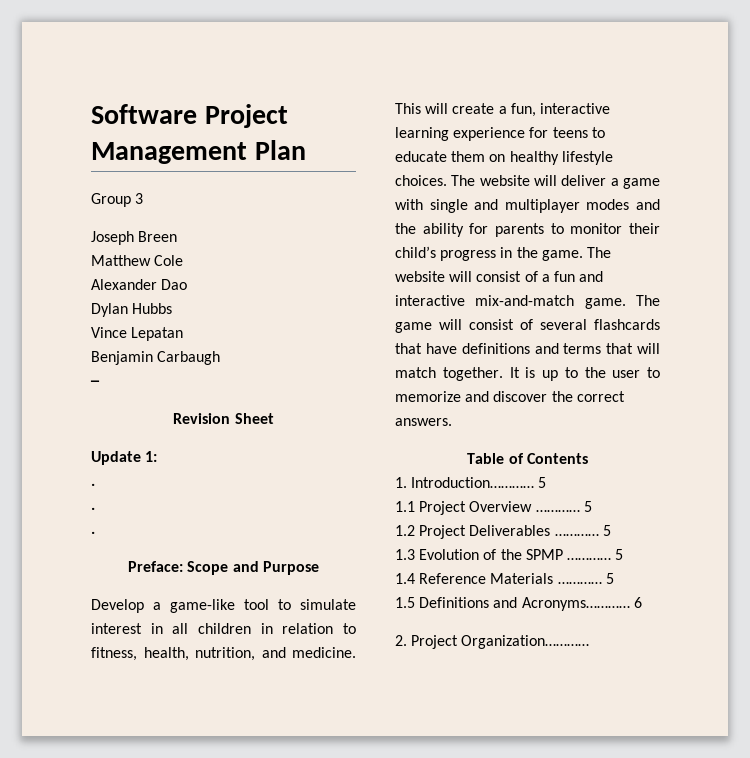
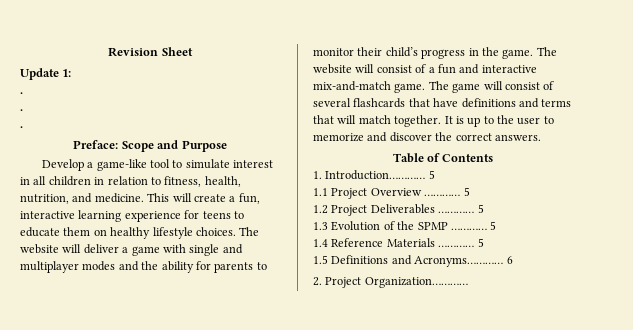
- Software Project Management Plan
- Group 3
- Joseph Breen
- Matthew Cole
- Alexander Dao
- Dylan Hubbs
- Vince Lepatan
- Benjamin Carbaugh
- ─

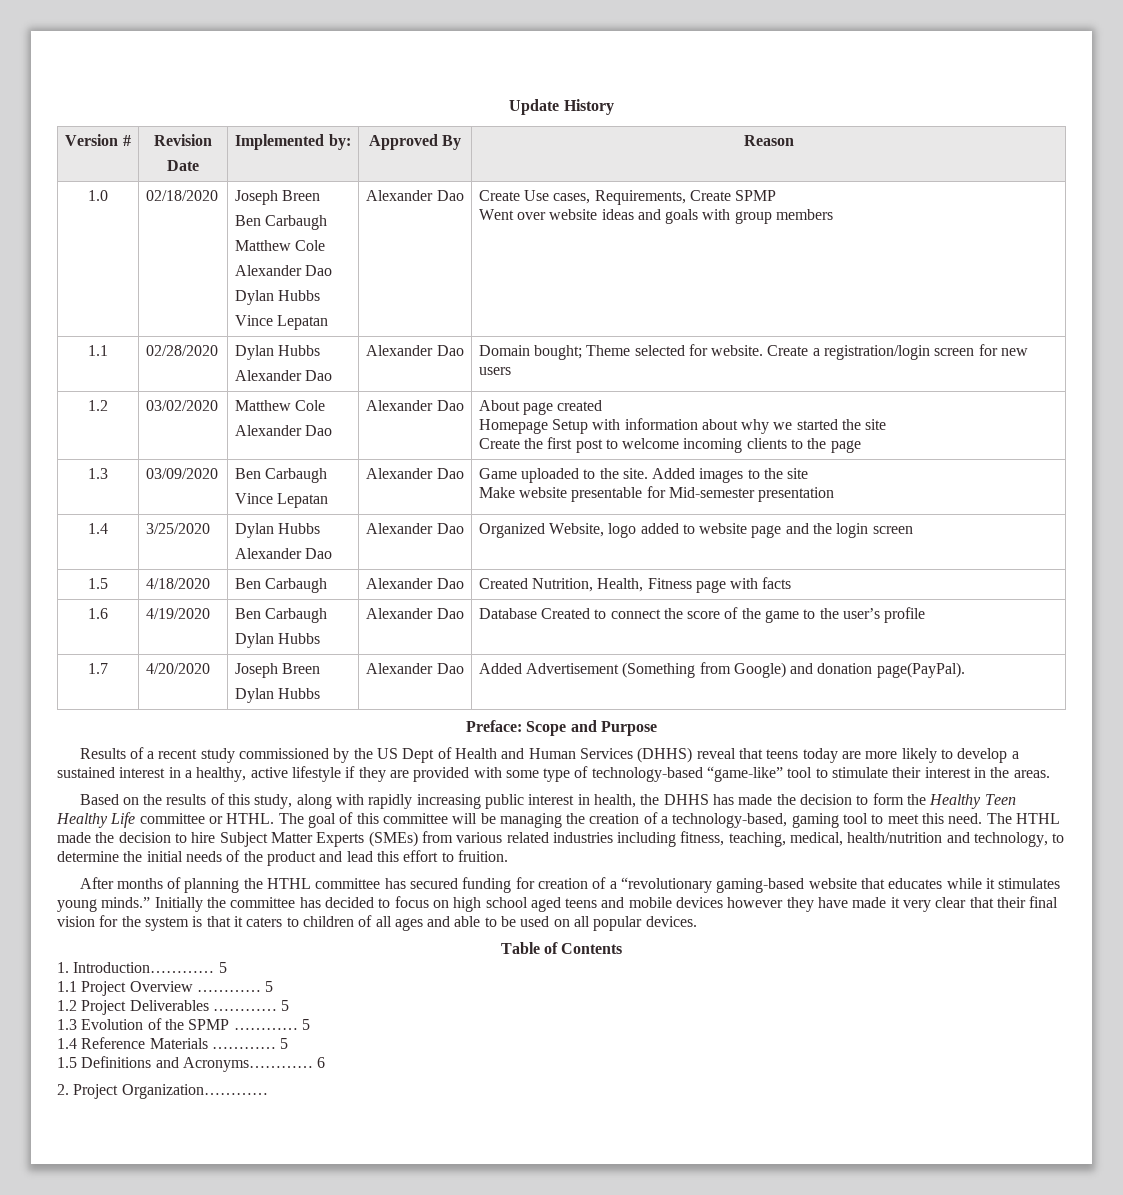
- Revision Sheet
- Update 1:
- .
- .
- .
+ Update History
+ Version # | Revision
+ Date | Implemented by: | Approved By | Reason
+ 1.0 | 02/18/2020 | Joseph Breen
+ Ben Carbaugh
+ Matthew Cole
+ Alexander Dao
+ Dylan Hubbs
+ Vince Lepatan | Alexander Dao | Create Use cases, Requirements, Create SPMP
+ Went over website ideas and goals with group members
+ 1.1 | 02/28/2020 | Dylan Hubbs
+ Alexander Dao | Alexander Dao | Domain bought; Theme selected for website. Create a registration/login screen for new users
+ 1.2 | 03/02/2020 | Matthew Cole
+ Alexander Dao | Alexander Dao | About page created
+ Homepage Setup with information about why we started the site
+ Create the first post to welcome incoming clients to the page
+ 1.3 | 03/09/2020 | Ben Carbaugh
+ Vince Lepatan | Alexander Dao | Game uploaded to the site. Added images to the site
+ Make website presentable for Mid-semester presentation
+ 1.4 | 3/25/2020 | Dylan Hubbs
+ Alexander Dao | Alexander Dao | Organized Website, logo added to website page and the login screen
+ 1.5 | 4/18/2020 | Ben Carbaugh | Alexander Dao | Created Nutrition, Health, Fitness page with facts
+ 1.6 | 4/19/2020 | Ben Carbaugh
+ Dylan Hubbs | Alexander Dao | Database Created to connect the score of the game to the user’s profile
+ 1.7 | 4/20/2020 | Joseph Breen
+ Dylan Hubbs | Alexander Dao | Added Advertisement (Something from Google) and donation page(PayPal).
  Preface: Scope and Purpose
- Develop a game-like tool to simulate interest in all children in relation to fitness, health, nutrition, and medicine. This will create a fun, interactive learning experience for teens to educate them on healthy lifestyle choices. The website will deliver a game with single and multiplayer modes and the ability for parents to monitor their child’s progress in the game. The website will consist of a fun and interactive mix-and-match game. The game will consist of several flashcards that have definitions and terms that will match together. It is up to the user to memorize and discover the correct answers.
+ Results of a recent study commissioned by the US Dept of Health and Human Services (DHHS) reveal that teens today are more likely to develop a sustained interest in a healthy, active lifestyle if they are provided with some type of technology-based “game-like” tool to stimulate their interest in the areas.
+ Based on the results of this study, along with rapidly increasing public interest in health, the DHHS has made the decision to form the Healthy Teen Healthy Life committee or HTHL. The goal of this committee will be managing the creation of a technology-based, gaming tool to meet this need. The HTHL made the decision to hire Subject Matter Experts (SMEs) from various related industries including fitness, teaching, medical, health/nutrition and technology, to determine the initial needs of the product and lead this effort to fruition.
+ After months of planning the HTHL committee has secured funding for creation of a “revolutionary gaming-based website that educates while it stimulates young minds.” Initially the committee has decided to focus on high school aged teens and mobile devices however they have made it very clear that their final vision for the system is that it caters to children of all ages and able to be used on all popular devices.

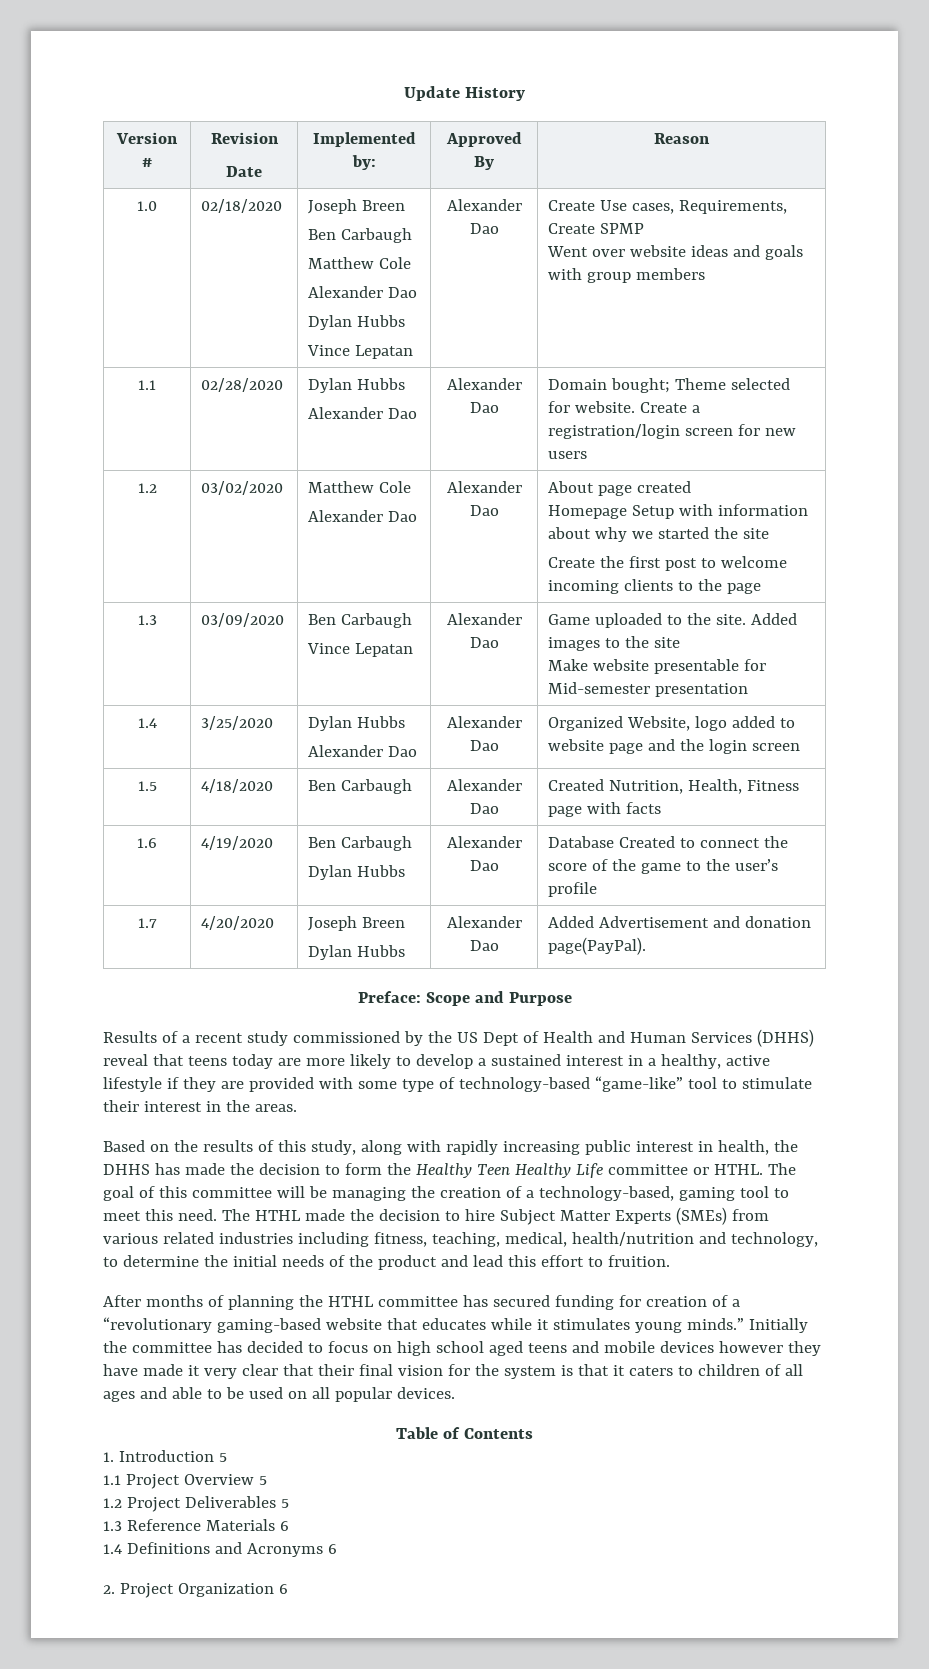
  1.7 | 4/20/2020 | Joseph Breen
- Dylan Hubbs | Alexander Dao | Added Advertisement (Something from Google) and donation page(PayPal).
+ Dylan Hubbs | Alexander Dao | Added Advertisement and donation page(PayPal).
- 1. Introduction………… 5
+ 1. Introduction 5
- 1.1 Project Overview ………… 5
+ 1.1 Project Overview 5
- 1.2 Project Deliverables ………… 5
+ 1.2 Project Deliverables 5
- 1.3 Evolution of the SPMP ………… 5
- 1.4 Reference Materials ………… 5
- 1.5 Definitions and Acronyms………… 6
+ 1.3 Reference Materials 6
+ 1.4 Definitions and Acronyms 6
- 2. Project Organization…………
+ 2. Project Organization 6

